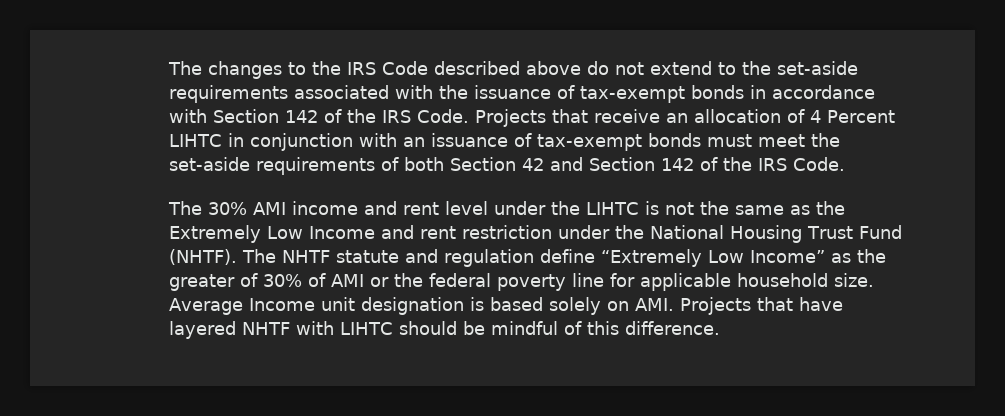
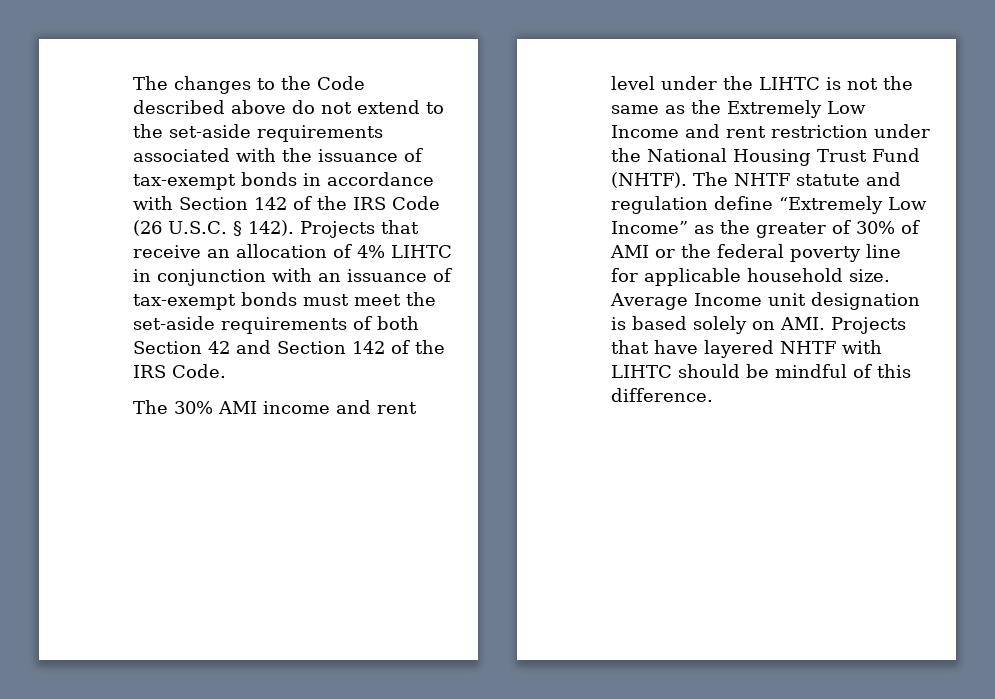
- The changes to the IRS Code described above do not extend to the set-aside requirements associated with the issuance of tax-exempt bonds in accordance with Section 142 of the IRS Code.
+ The changes to the Code described above do not extend to the set-aside requirements associated with the issuance of tax-exempt bonds in accordance with Section 142 of the IRS Code (26 U.S.C. § 142).
- Projects that receive an allocation of 4 Percent LIHTC in conjunction with an issuance of tax-exempt bonds must meet the set-aside requirements of both Section 42 and Section 142 of the IRS Code.
+ Projects that receive an allocation of 4% LIHTC in conjunction with an issuance of tax-exempt bonds must meet the set-aside requirements of both Section 42 and Section 142 of the IRS Code.

